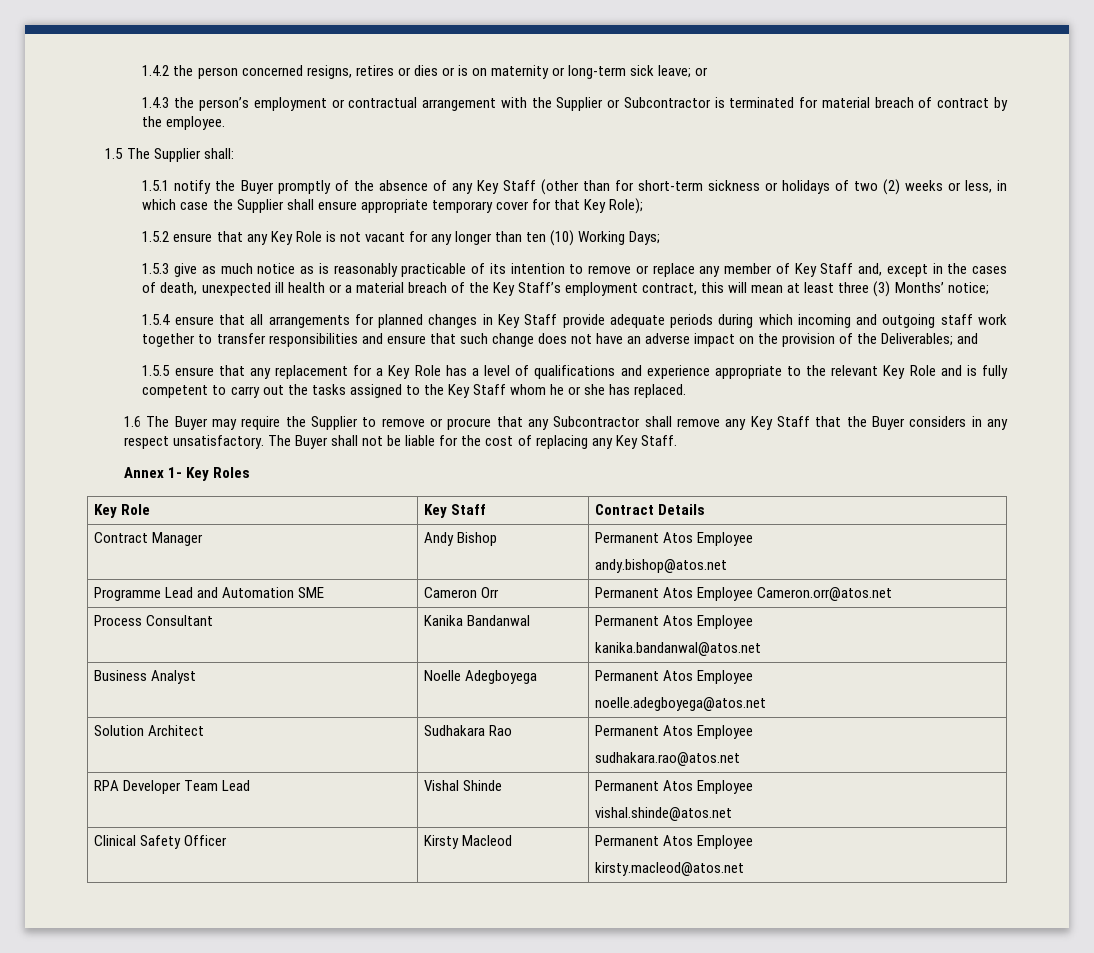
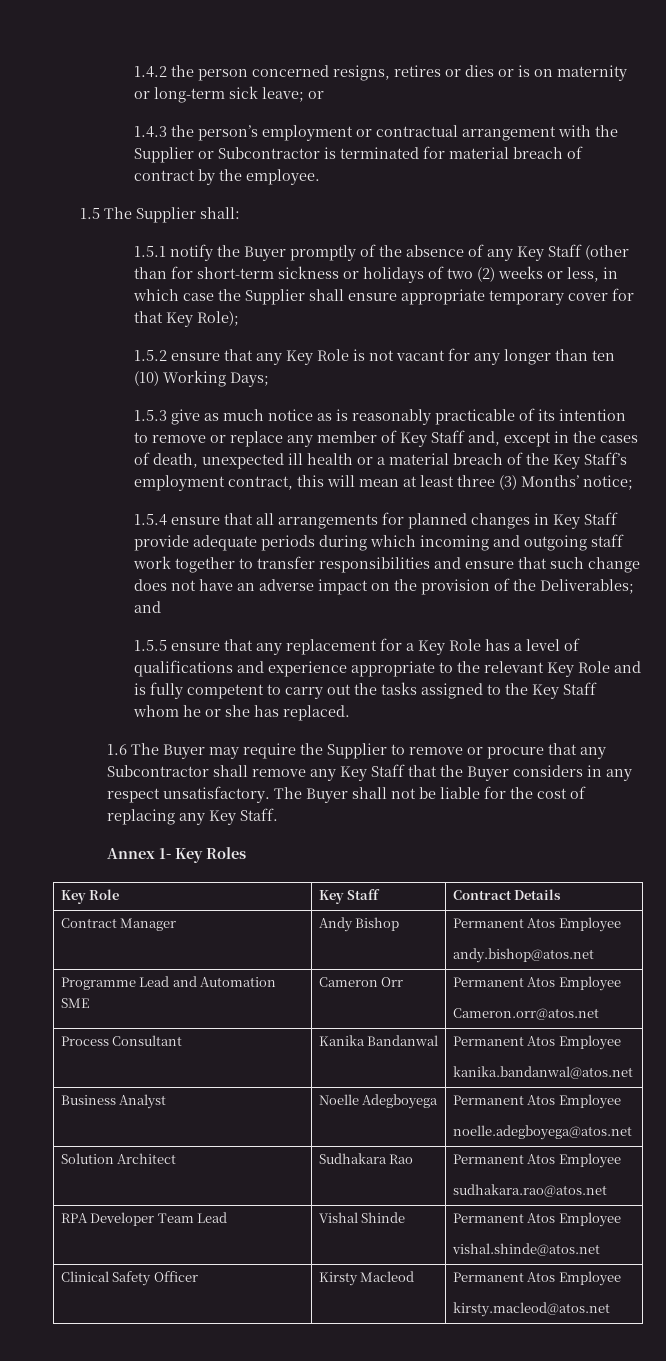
- Programme Lead and Automation SME | Cameron Orr | Permanent Atos Employee Cameron.orr@atos.net
+ Programme Lead and Automation SME | Cameron Orr | Permanent Atos Employee
+ Cameron.orr@atos.net

